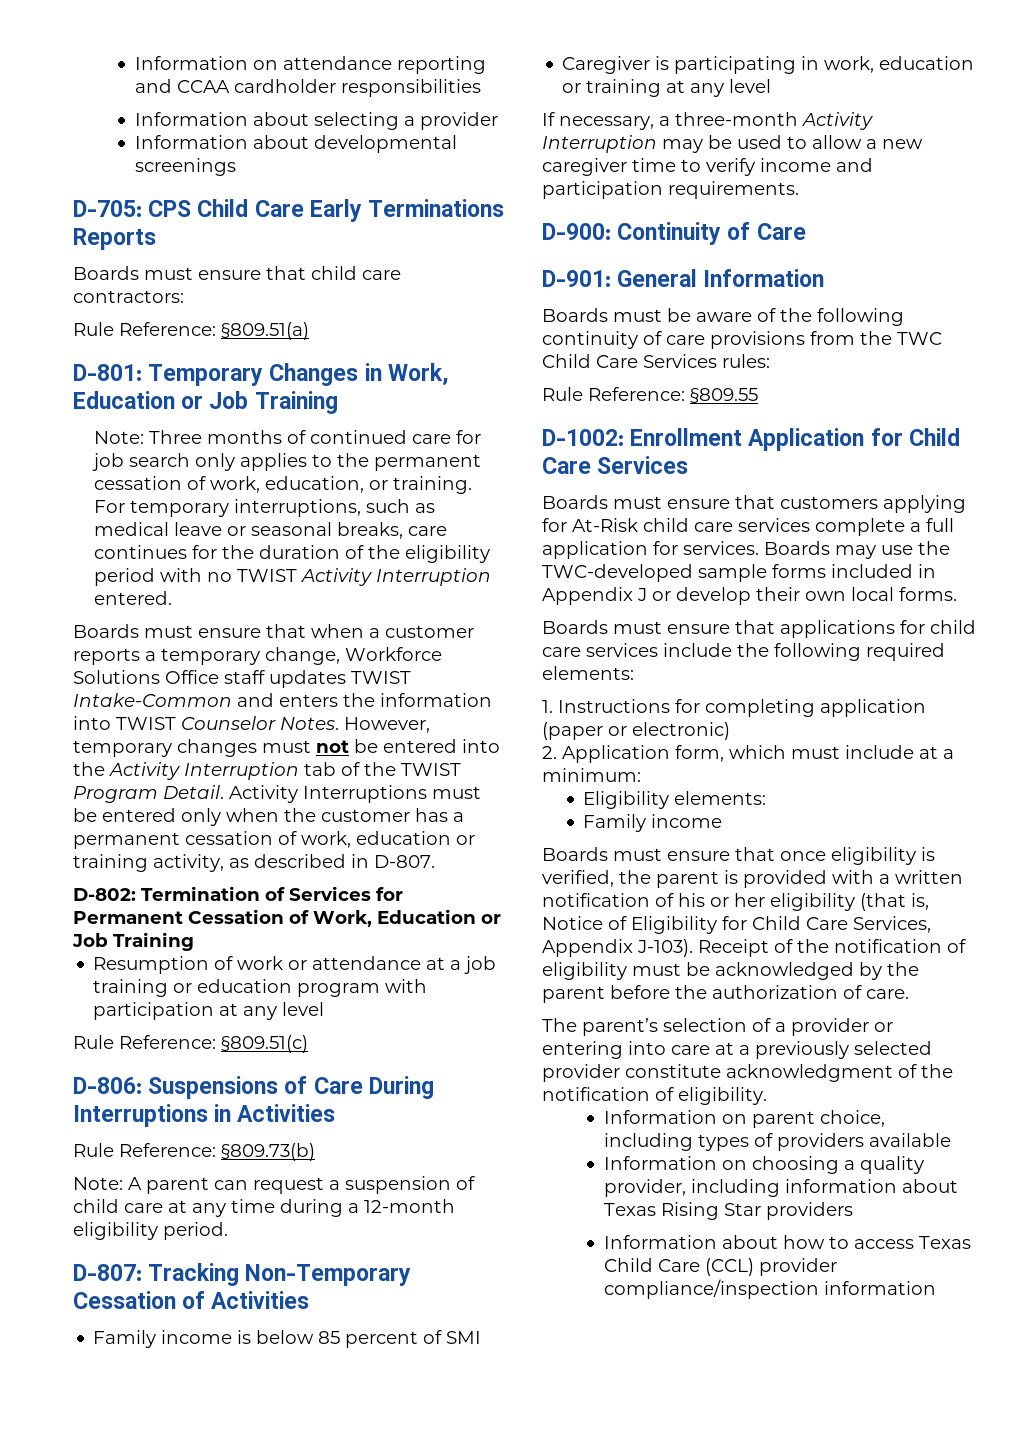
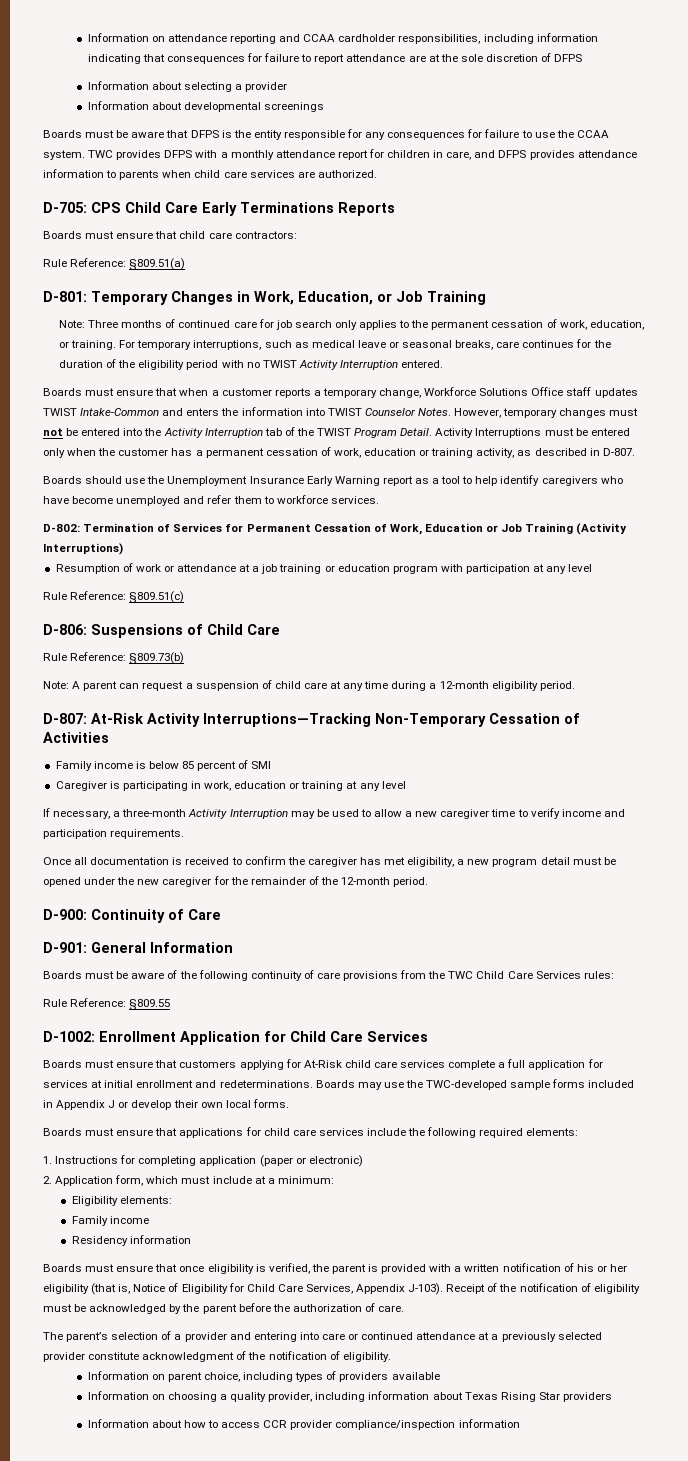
- Information on attendance reporting and CCAA cardholder responsibilities
+ Information on attendance reporting and CCAA cardholder responsibilities, including information indicating that consequences for failure to report attendance are at the sole discretion of DFPS
+ Boards must be aware that DFPS is the entity responsible for any consequences for failure to use the CCAA system. TWC provides DFPS with a monthly attendance report for children in care, and DFPS provides attendance information to parents when child care services are authorized.
- D-801: Temporary Changes in Work, Education or Job Training
+ D-801: Temporary Changes in Work, Education, or Job Training
+ Boards should use the Unemployment Insurance Early Warning report as a tool to help identify caregivers who have become unemployed and refer them to workforce services.
- D-802: Termination of Services for Permanent Cessation of Work, Education or Job Training
+ D-802: Termination of Services for Permanent Cessation of Work, Education or Job Training (Activity Interruptions)
- D-806: Suspensions of Care During Interruptions in Activities
+ D-806: Suspensions of Child Care
- D-807: Tracking Non-Temporary Cessation of Activities
+ D-807: At-Risk Activity Interruptions—Tracking Non-Temporary Cessation of Activities
+ Once all documentation is received to confirm the caregiver has met eligibility, a new program detail must be opened under the new caregiver for the remainder of the 12-month period.
- Boards must ensure that customers applying for At-Risk child care services complete a full application for services.
+ Boards must ensure that customers applying for At-Risk child care services complete a full application for services at initial enrollment and redeterminations.
+ Residency information
- The parent’s selection of a provider or entering into care at a previously selected provider constitute acknowledgment of the notification of eligibility.
+ The parent’s selection of a provider and entering into care or continued attendance at a previously selected provider constitute acknowledgment of the notification of eligibility.
- Information about how to access Texas Child Care (CCL) provider compliance/inspection information
+ Information about how to access CCR provider compliance/inspection information

